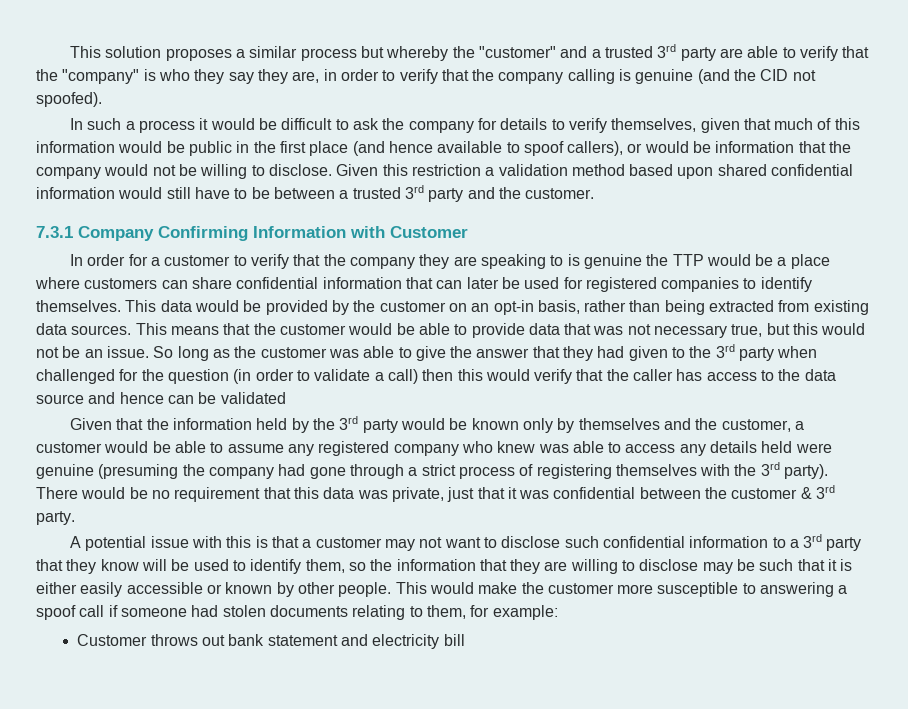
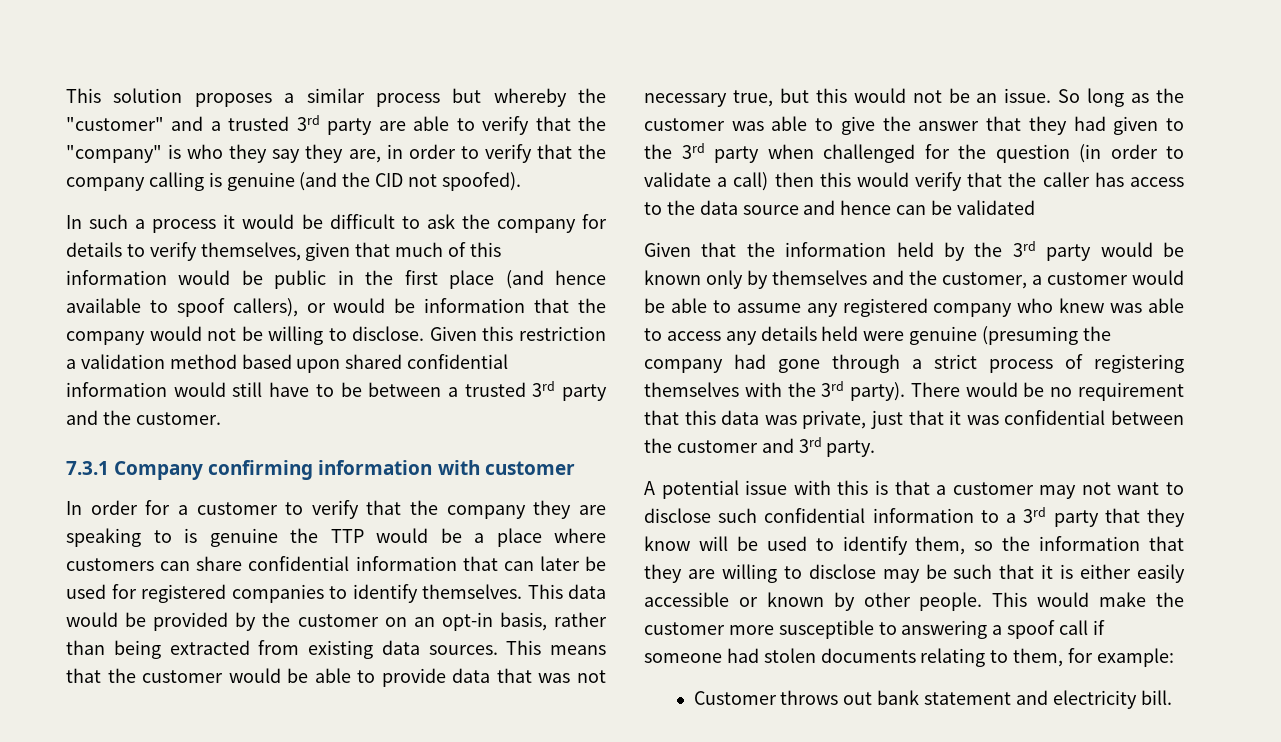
- 7.3.1 Company Confirming Information with Customer
+ 7.3.1 Company confirming information with customer
- There would be no requirement that this data was private, just that it was confidential between the customer & 3rd party.
+ There would be no requirement that this data was private, just that it was confidential between the customer and 3rd party.
- Customer throws out bank statement and electricity bill
+ Customer throws out bank statement and electricity bill.

